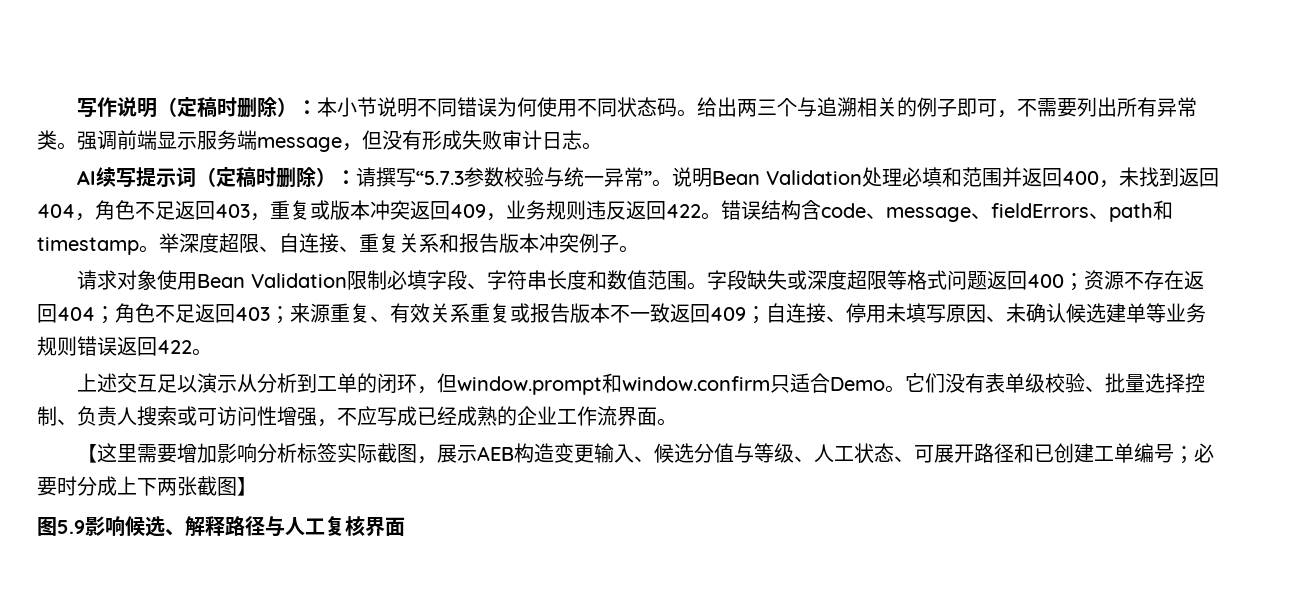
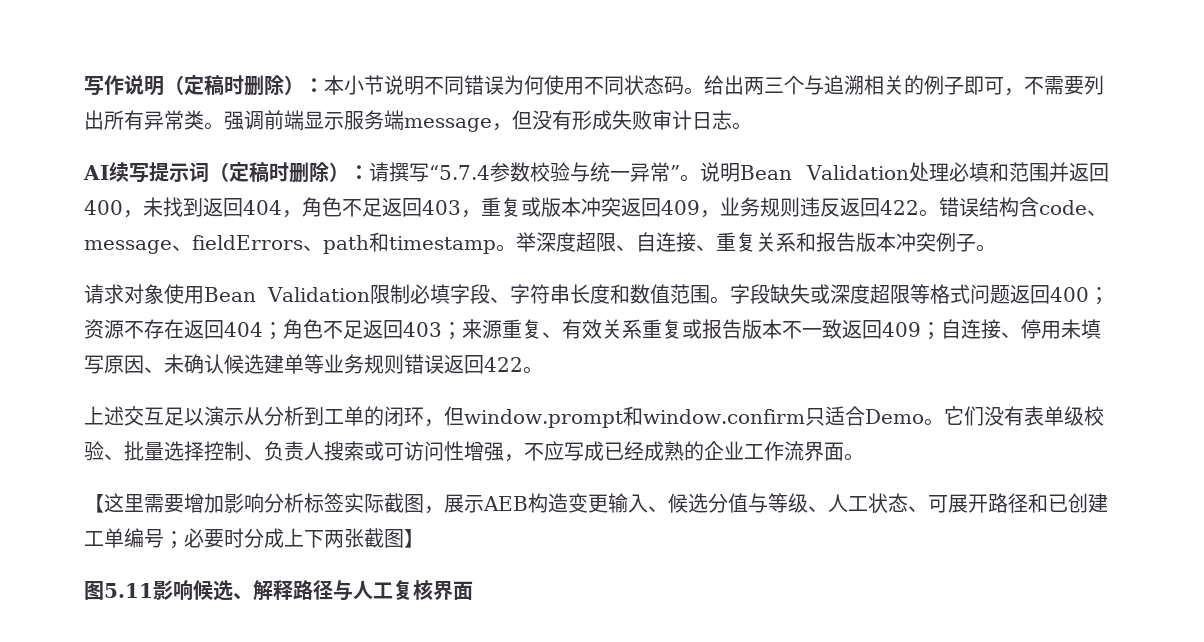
- AI续写提示词（定稿时删除）：请撰写“5.7.3参数校验与统一异常”。
+ AI续写提示词（定稿时删除）：请撰写“5.7.4参数校验与统一异常”。
- 图5.9影响候选、解释路径与人工复核界面
+ 图5.11影响候选、解释路径与人工复核界面

